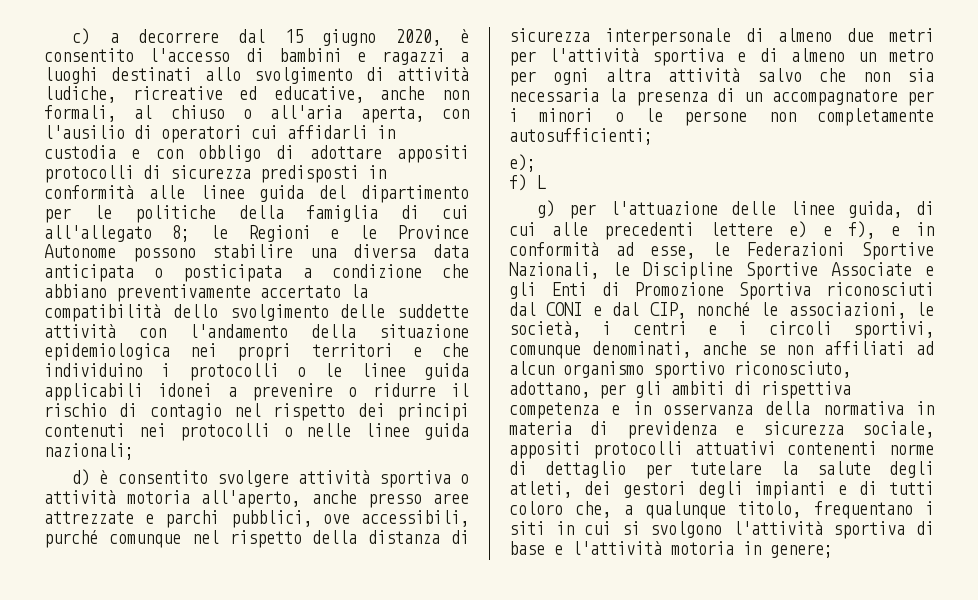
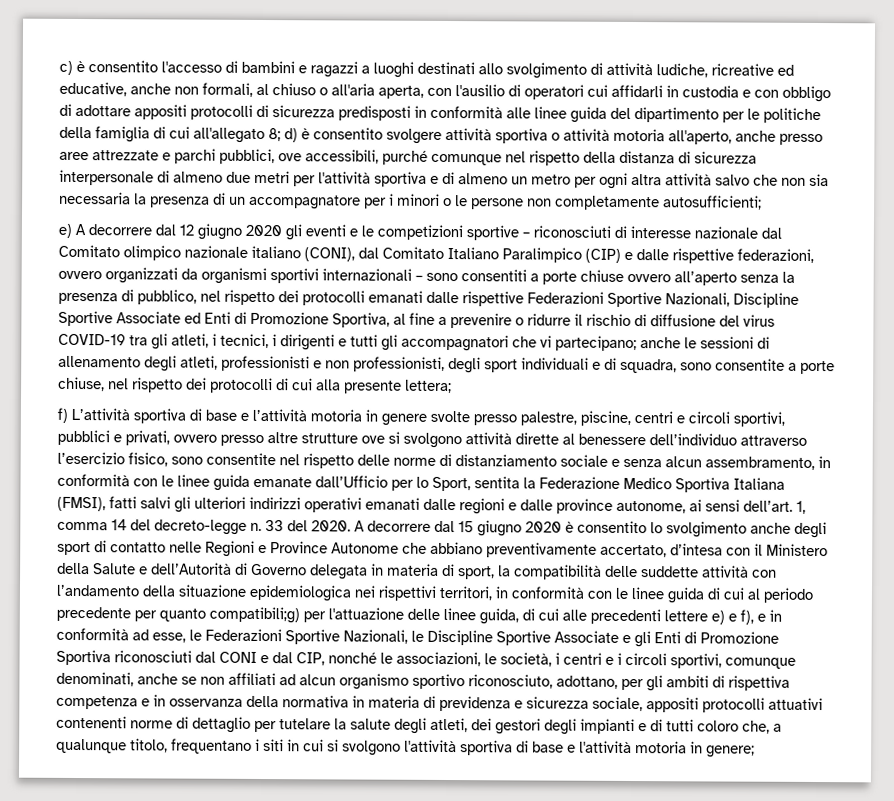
- c) a decorrere dal 15 giugno 2020, è consentito l'accesso di bambini e ragazzi a luoghi destinati allo svolgimento di attività ludiche, ricreative ed educative, anche non formali, al chiuso o all'aria aperta, con l'ausilio di operatori cui affidarli in custodia e con obbligo di adottare appositi protocolli di sicurezza predisposti in conformità alle linee guida del dipartimento per le politiche della famiglia di cui all'allegato 8; le Regioni e le Province Autonome possono stabilire una diversa data anticipata o posticipata a condizione che abbiano preventivamente accertato la compatibilità dello svolgimento delle suddette attività con l'andamento della situazione epidemiologica nei propri territori e che individuino i protocolli o le linee guida applicabili idonei a prevenire o ridurre il rischio di contagio nel rispetto dei principi contenuti nei protocolli o nelle linee guida nazionali;
- d) è consentito svolgere attività sportiva o attività motoria all'aperto, anche presso aree attrezzate e parchi pubblici, ove accessibili, purché comunque nel rispetto della distanza di sicurezza interpersonale di almeno due metri per l'attività sportiva e di almeno un metro per ogni altra attività salvo che non sia necessaria la presenza di un accompagnatore per i minori o le persone non completamente autosufficienti;
+ c) è consentito l'accesso di bambini e ragazzi a luoghi destinati allo svolgimento di attività ludiche, ricreative ed educative, anche non formali, al chiuso o all'aria aperta, con l'ausilio di operatori cui affidarli in custodia e con obbligo di adottare appositi protocolli di sicurezza predisposti in conformità alle linee guida del dipartimento per le politiche della famiglia di cui all'allegato 8; d) è consentito svolgere attività sportiva o attività motoria all'aperto, anche presso aree attrezzate e parchi pubblici, ove accessibili, purché comunque nel rispetto della distanza di sicurezza interpersonale di almeno due metri per l'attività sportiva e di almeno un metro per ogni altra attività salvo che non sia necessaria la presenza di un accompagnatore per i minori o le persone non completamente autosufficienti;
- e);
- f) L
- g) per l'attuazione delle linee guida, di cui alle precedenti lettere e) e f), e in conformità ad esse, le Federazioni Sportive Nazionali, le Discipline Sportive Associate e gli Enti di Promozione Sportiva riconosciuti dal CONI e dal CIP, nonché le associazioni, le società, i centri e i circoli sportivi, comunque denominati, anche se non affiliati ad alcun organismo sportivo riconosciuto, adottano, per gli ambiti di rispettiva competenza e in osservanza della normativa in materia di previdenza e sicurezza sociale, appositi protocolli attuativi contenenti norme di dettaglio per tutelare la salute degli atleti, dei gestori degli impianti e di tutti coloro che, a qualunque titolo, frequentano i siti in cui si svolgono l'attività sportiva di base e l'attività motoria in genere;
+ e) A decorrere dal 12 giugno 2020 gli eventi e le competizioni sportive – riconosciuti di interesse nazionale dal Comitato olimpico nazionale italiano (CONI), dal Comitato Italiano Paralimpico (CIP) e dalle rispettive federazioni, ovvero organizzati da organismi sportivi internazionali – sono consentiti a porte chiuse ovvero all’aperto senza la presenza di pubblico, nel rispetto dei protocolli emanati dalle rispettive Federazioni Sportive Nazionali, Discipline Sportive Associate ed Enti di Promozione Sportiva, al fine a prevenire o ridurre il rischio di diffusione del virus COVID-19 tra gli atleti, i tecnici, i dirigenti e tutti gli accompagnatori che vi partecipano; anche le sessioni di allenamento degli atleti, professionisti e non professionisti, degli sport individuali e di squadra, sono consentite a porte chiuse, nel rispetto dei protocolli di cui alla presente lettera;
+ f) L’attività sportiva di base e l’attività motoria in genere svolte presso palestre, piscine, centri e circoli sportivi, pubblici e privati, ovvero presso altre strutture ove si svolgono attività dirette al benessere dell’individuo attraverso l’esercizio fisico, sono consentite nel rispetto delle norme di distanziamento sociale e senza alcun assembramento, in conformità con le linee guida emanate dall’Ufficio per lo Sport, sentita la Federazione Medico Sportiva Italiana (FMSI), fatti salvi gli ulteriori indirizzi operativi emanati dalle regioni e dalle province autonome, ai sensi dell’art. 1, comma 14 del decreto-legge n. 33 del 2020. A decorrere dal 15 giugno 2020 è consentito lo svolgimento anche degli sport di contatto nelle Regioni e Province Autonome che abbiano preventivamente accertato, d’intesa con il Ministero della Salute e dell’Autorità di Governo delegata in materia di sport, la compatibilità delle suddette attività con l’andamento della situazione epidemiologica nei rispettivi territori, in conformità con le linee guida di cui al periodo precedente per quanto compatibili;g) per l'attuazione delle linee guida, di cui alle precedenti lettere e) e f), e in conformità ad esse, le Federazioni Sportive Nazionali, le Discipline Sportive Associate e gli Enti di Promozione Sportiva riconosciuti dal CONI e dal CIP, nonché le associazioni, le società, i centri e i circoli sportivi, comunque denominati, anche se non affiliati ad alcun organismo sportivo riconosciuto, adottano, per gli ambiti di rispettiva competenza e in osservanza della normativa in materia di previdenza e sicurezza sociale, appositi protocolli attuativi contenenti norme di dettaglio per tutelare la salute degli atleti, dei gestori degli impianti e di tutti coloro che, a qualunque titolo, frequentano i siti in cui si svolgono l'attività sportiva di base e l'attività motoria in genere;

